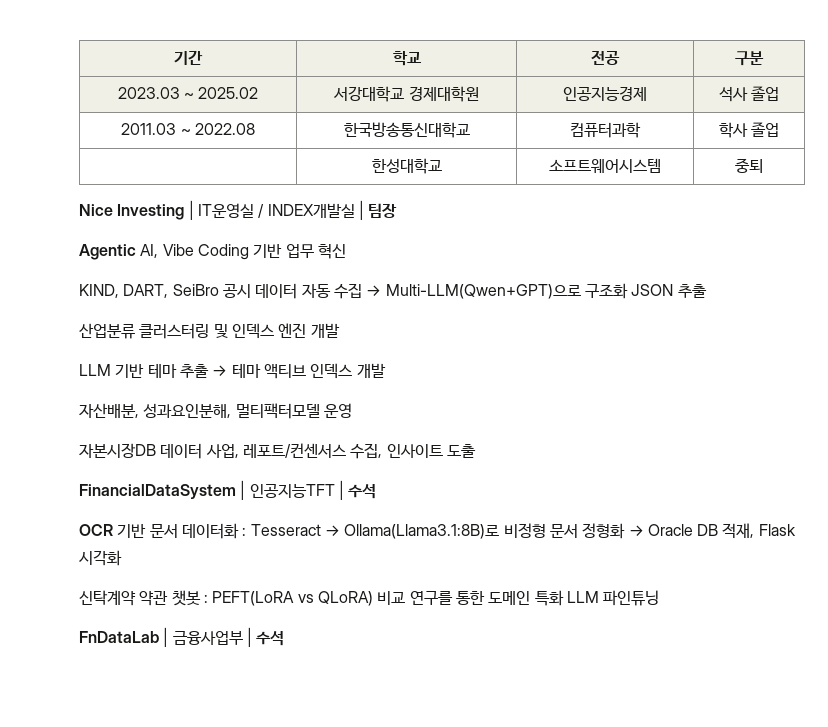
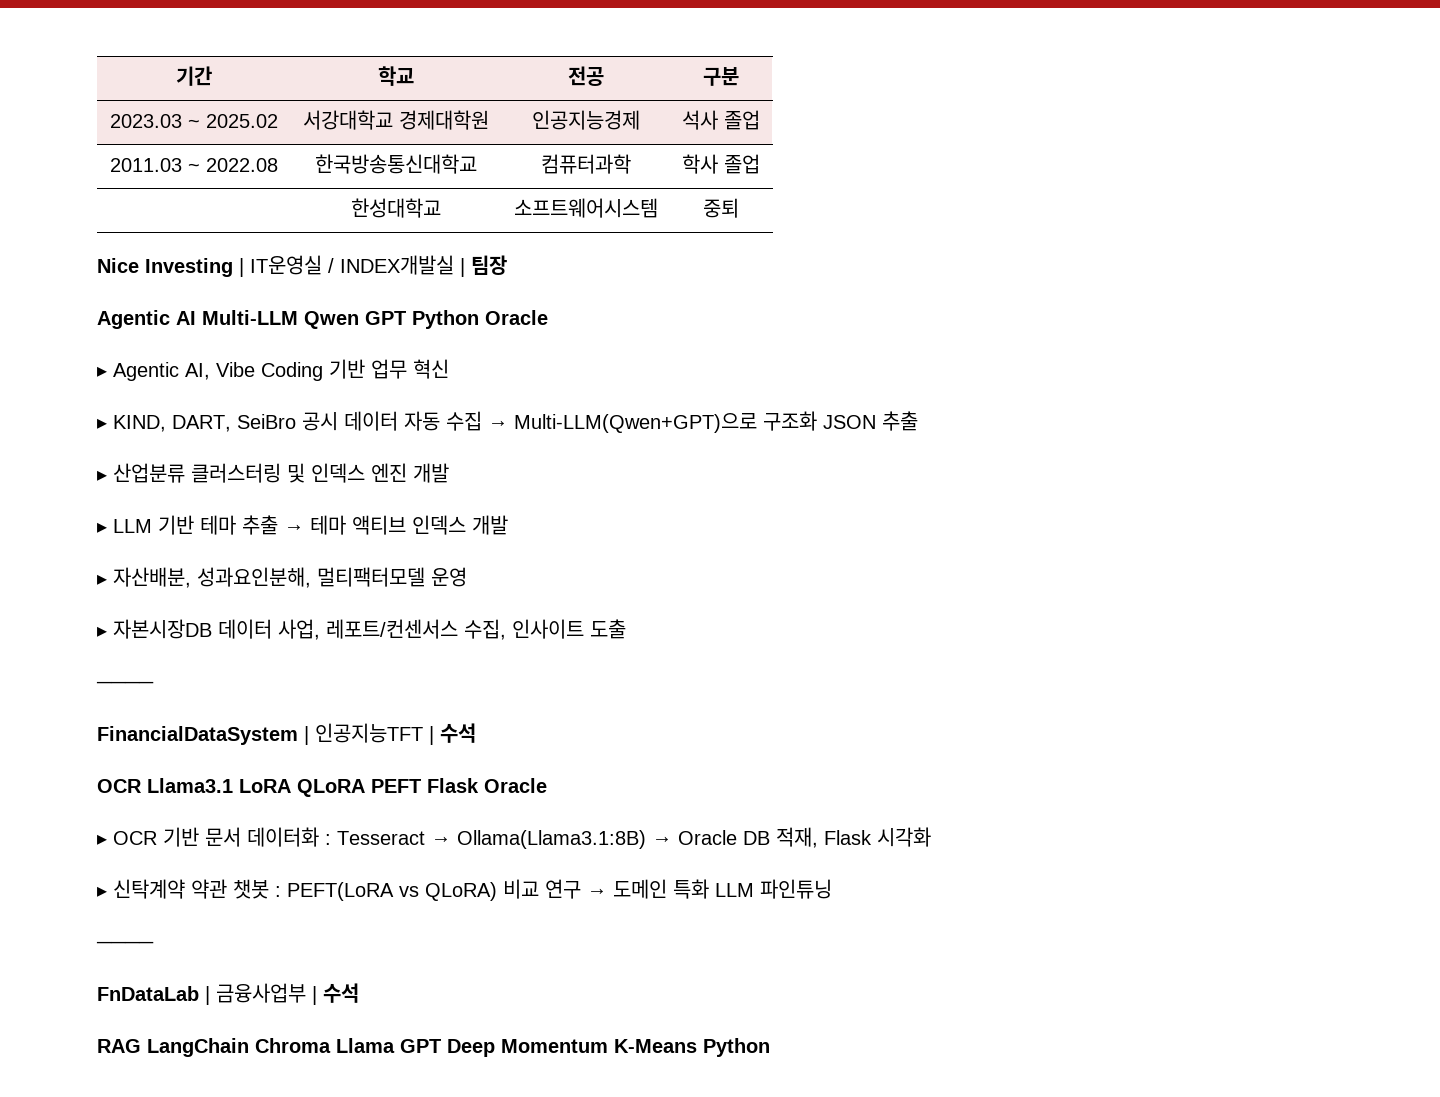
- Agentic AI, Vibe Coding 기반 업무 혁신
+ Agentic AI Multi-LLM Qwen GPT Python Oracle
+ ▸ Agentic AI, Vibe Coding 기반 업무 혁신
- KIND, DART, SeiBro 공시 데이터 자동 수집 → Multi-LLM(Qwen+GPT)으로 구조화 JSON 추출
+ ▸ KIND, DART, SeiBro 공시 데이터 자동 수집 → Multi-LLM(Qwen+GPT)으로 구조화 JSON 추출
- 산업분류 클러스터링 및 인덱스 엔진 개발
+ ▸ 산업분류 클러스터링 및 인덱스 엔진 개발
- LLM 기반 테마 추출 → 테마 액티브 인덱스 개발
+ ▸ LLM 기반 테마 추출 → 테마 액티브 인덱스 개발
- 자산배분, 성과요인분해, 멀티팩터모델 운영
+ ▸ 자산배분, 성과요인분해, 멀티팩터모델 운영
- 자본시장DB 데이터 사업, 레포트/컨센서스 수집, 인사이트 도출
+ ▸ 자본시장DB 데이터 사업, 레포트/컨센서스 수집, 인사이트 도출
+ ────
- OCR 기반 문서 데이터화 : Tesseract → Ollama(Llama3.1:8B)로 비정형 문서 정형화 → Oracle DB 적재, Flask 시각화
+ OCR Llama3.1 LoRA QLoRA PEFT Flask Oracle
+ ▸ OCR 기반 문서 데이터화 : Tesseract → Ollama(Llama3.1:8B) → Oracle DB 적재, Flask 시각화
- 신탁계약 약관 챗봇 : PEFT(LoRA vs QLoRA) 비교 연구를 통한 도메인 특화 LLM 파인튜닝
+ ▸ 신탁계약 약관 챗봇 : PEFT(LoRA vs QLoRA) 비교 연구 → 도메인 특화 LLM 파인튜닝
+ ────
+ RAG LangChain Chroma Llama GPT Deep Momentum K-Means Python

